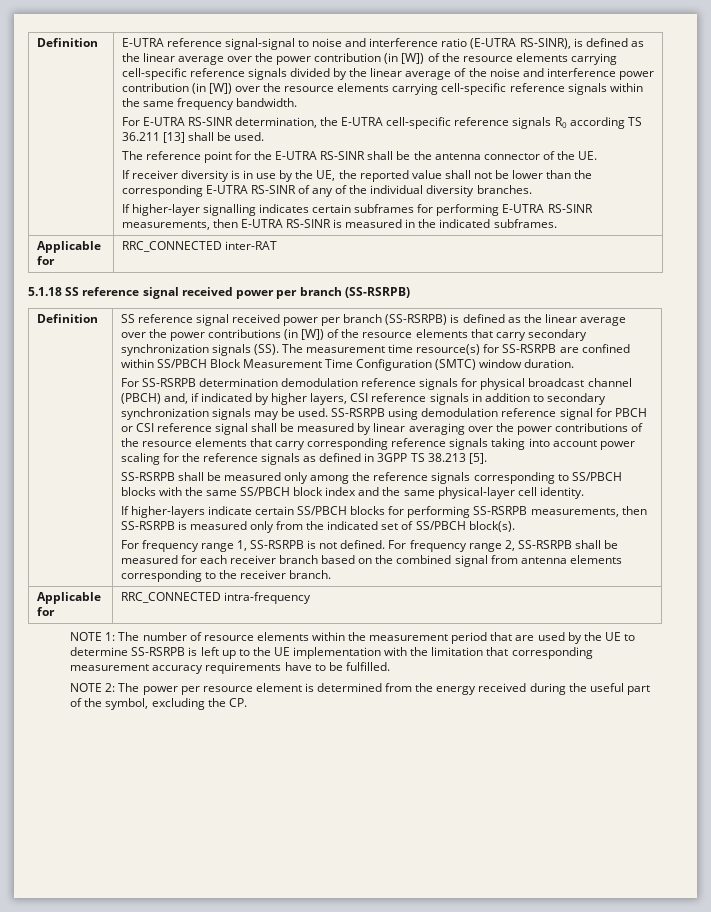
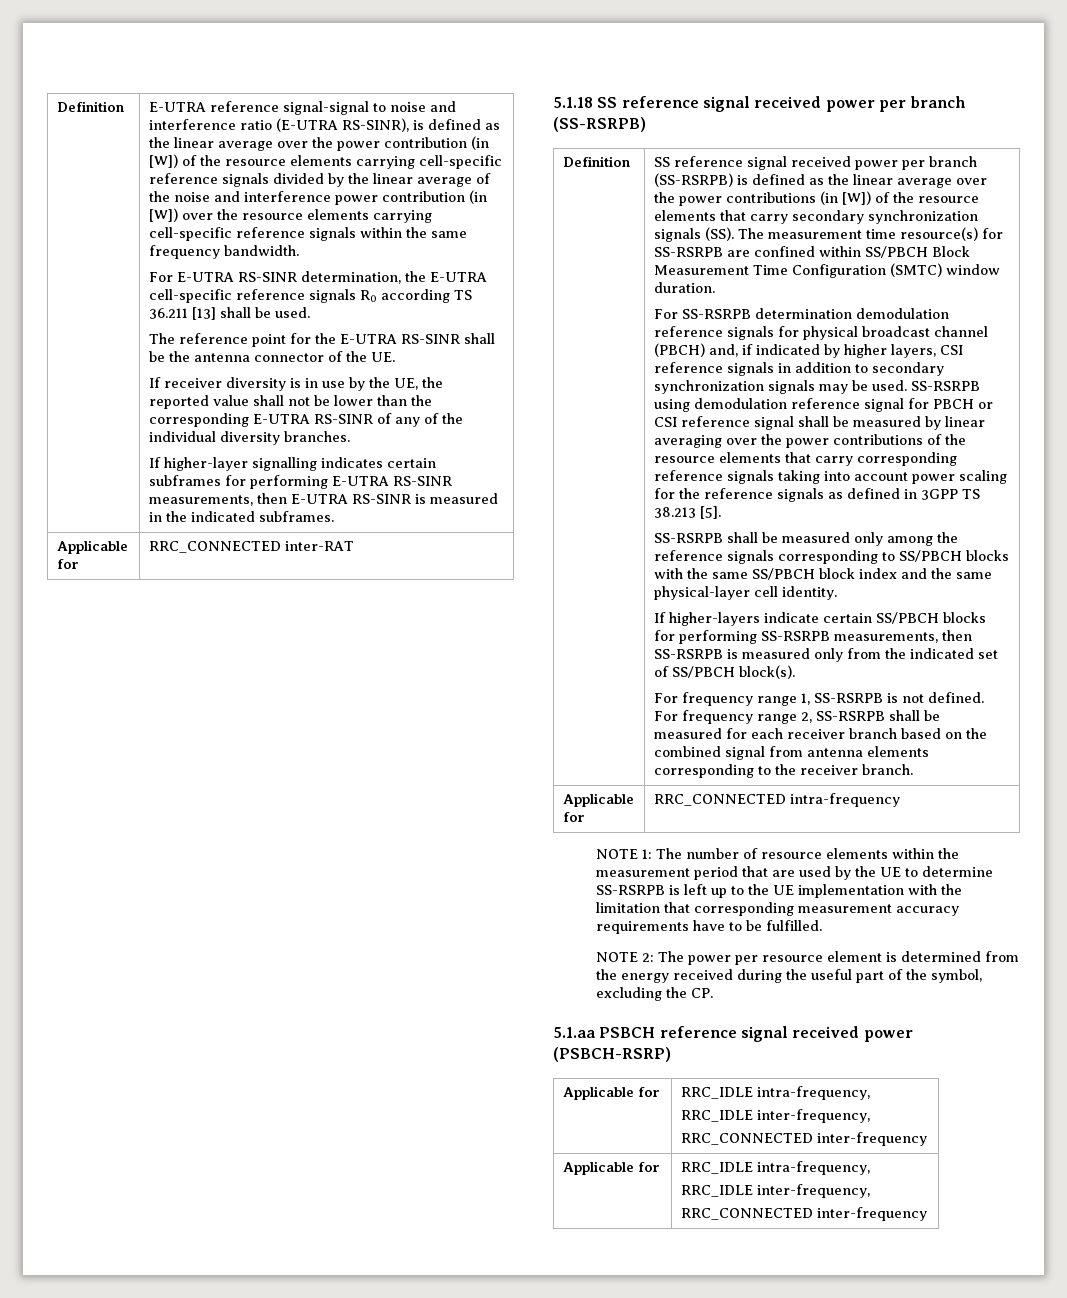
+ 5.1.aa PSBCH reference signal received power (PSBCH-RSRP)
+ Applicable for | RRC_IDLE intra-frequency,
+ RRC_IDLE inter-frequency,
+ RRC_CONNECTED inter-frequency
+ Applicable for | RRC_IDLE intra-frequency,
+ RRC_IDLE inter-frequency,
+ RRC_CONNECTED inter-frequency

